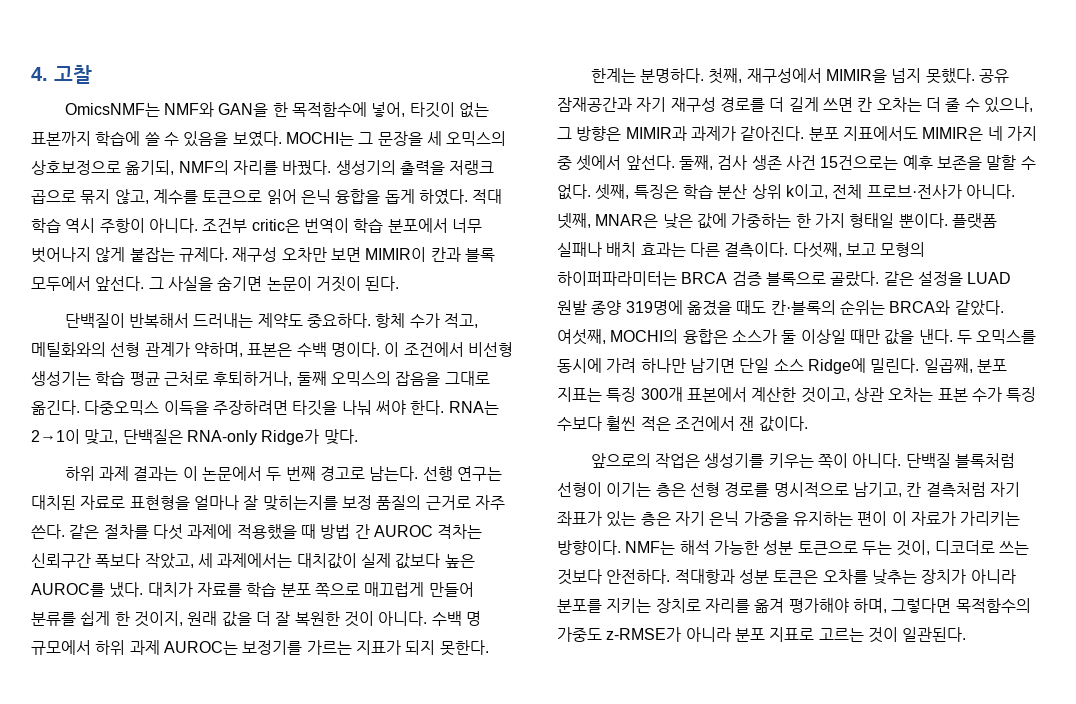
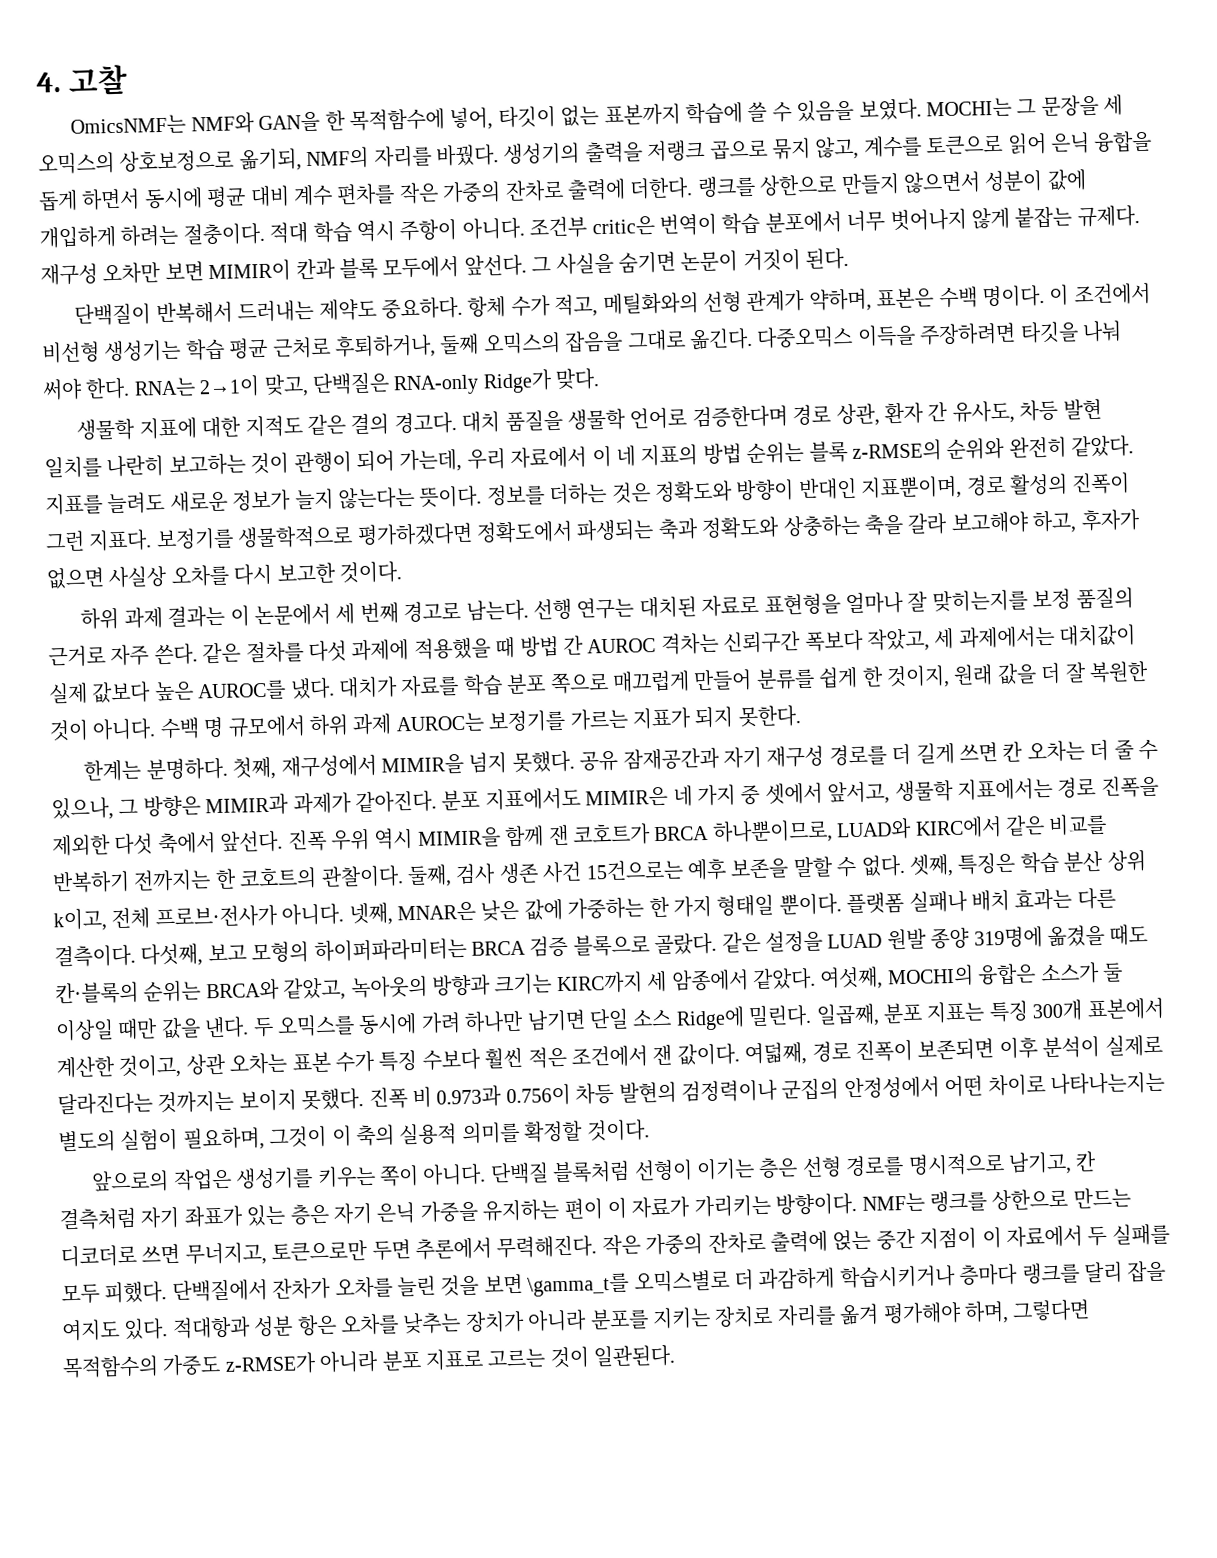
- 생성기의 출력을 저랭크 곱으로 묶지 않고, 계수를 토큰으로 읽어 은닉 융합을 돕게 하였다.
+ 생성기의 출력을 저랭크 곱으로 묶지 않고, 계수를 토큰으로 읽어 은닉 융합을 돕게 하면서 동시에 평균 대비 계수 편차를 작은 가중의 잔차로 출력에 더한다. 랭크를 상한으로 만들지 않으면서 성분이 값에 개입하게 하려는 절충이다.
+ 생물학 지표에 대한 지적도 같은 결의 경고다. 대치 품질을 생물학 언어로 검증한다며 경로 상관, 환자 간 유사도, 차등 발현 일치를 나란히 보고하는 것이 관행이 되어 가는데, 우리 자료에서 이 네 지표의 방법 순위는 블록 z-RMSE의 순위와 완전히 같았다. 지표를 늘려도 새로운 정보가 늘지 않는다는 뜻이다. 정보를 더하는 것은 정확도와 방향이 반대인 지표뿐이며, 경로 활성의 진폭이 그런 지표다. 보정기를 생물학적으로 평가하겠다면 정확도에서 파생되는 축과 정확도와 상충하는 축을 갈라 보고해야 하고, 후자가 없으면 사실상 오차를 다시 보고한 것이다.
- 하위 과제 결과는 이 논문에서 두 번째 경고로 남는다.
+ 하위 과제 결과는 이 논문에서 세 번째 경고로 남는다.
- 분포 지표에서도 MIMIR은 네 가지 중 셋에서 앞선다.
+ 분포 지표에서도 MIMIR은 네 가지 중 셋에서 앞서고, 생물학 지표에서는 경로 진폭을 제외한 다섯 축에서 앞선다. 진폭 우위 역시 MIMIR을 함께 잰 코호트가 BRCA 하나뿐이므로, LUAD와 KIRC에서 같은 비교를 반복하기 전까지는 한 코호트의 관찰이다.
- 같은 설정을 LUAD 원발 종양 319명에 옮겼을 때도 칸·블록의 순위는 BRCA와 같았다.
+ 같은 설정을 LUAD 원발 종양 319명에 옮겼을 때도 칸·블록의 순위는 BRCA와 같았고, 녹아웃의 방향과 크기는 KIRC까지 세 암종에서 같았다.
+ 여덟째, 경로 진폭이 보존되면 이후 분석이 실제로 달라진다는 것까지는 보이지 못했다. 진폭 비 0.973과 0.756이 차등 발현의 검정력이나 군집의 안정성에서 어떤 차이로 나타나는지는 별도의 실험이 필요하며, 그것이 이 축의 실용적 의미를 확정할 것이다.
- NMF는 해석 가능한 성분 토큰으로 두는 것이, 디코더로 쓰는 것보다 안전하다.
+ NMF는 랭크를 상한으로 만드는 디코더로 쓰면 무너지고, 토큰으로만 두면 추론에서 무력해진다. 작은 가중의 잔차로 출력에 얹는 중간 지점이 이 자료에서 두 실패를 모두 피했다. 단백질에서 잔차가 오차를 늘린 것을 보면 \gamma_t를 오믹스별로 더 과감하게 학습시키거나 층마다 랭크를 달리 잡을 여지도 있다.
- 적대항과 성분 토큰은 오차를 낮추는 장치가 아니라 분포를 지키는 장치로 자리를 옮겨 평가해야 하며, 그렇다면 목적함수의 가중도 z-RMSE가 아니라 분포 지표로 고르는 것이 일관된다.
+ 적대항과 성분 항은 오차를 낮추는 장치가 아니라 분포를 지키는 장치로 자리를 옮겨 평가해야 하며, 그렇다면 목적함수의 가중도 z-RMSE가 아니라 분포 지표로 고르는 것이 일관된다.

